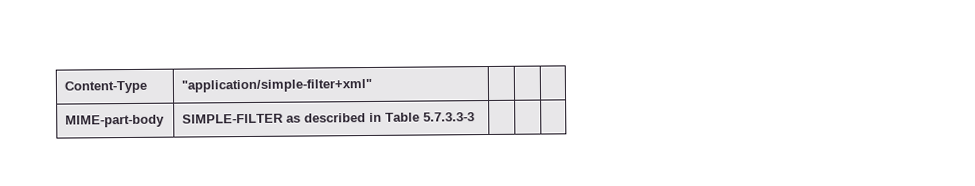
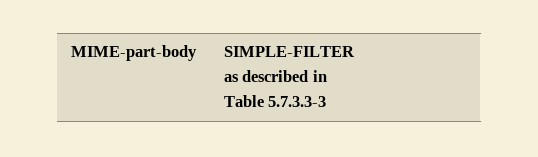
- Content-Type | "application/simple-filter+xml" | | |

